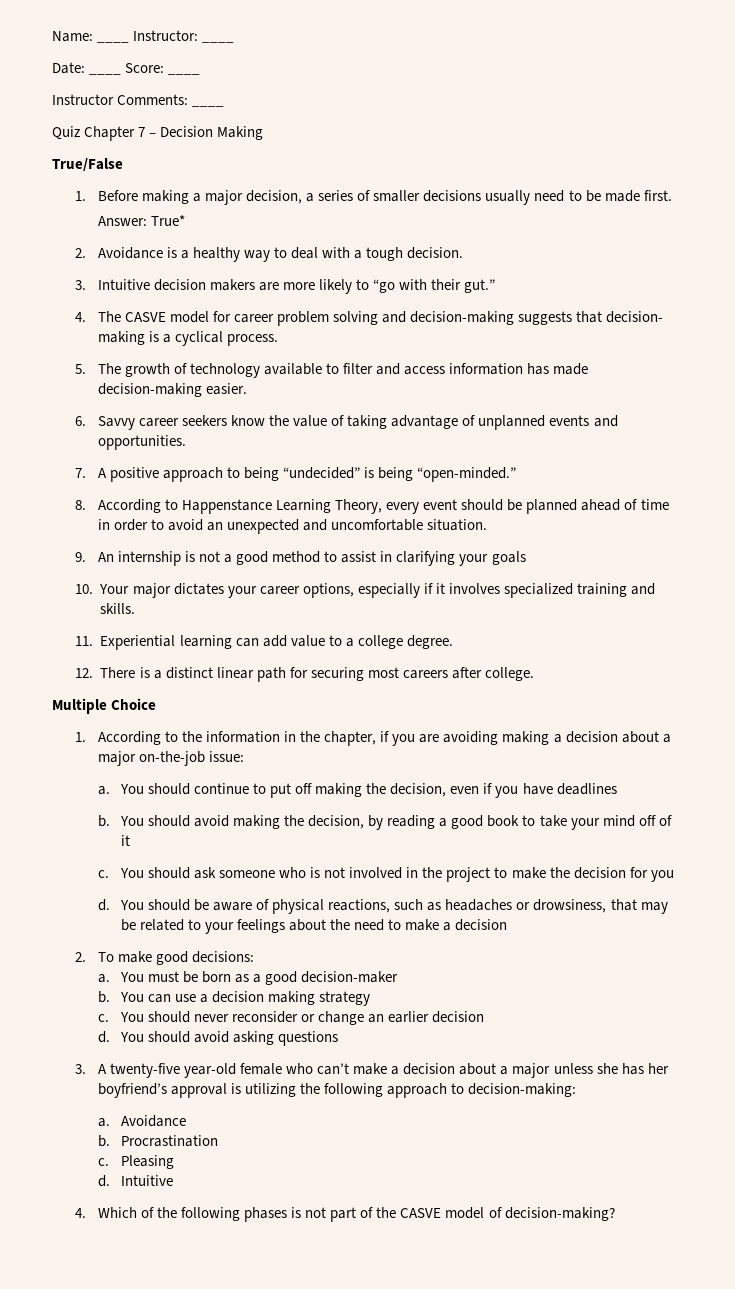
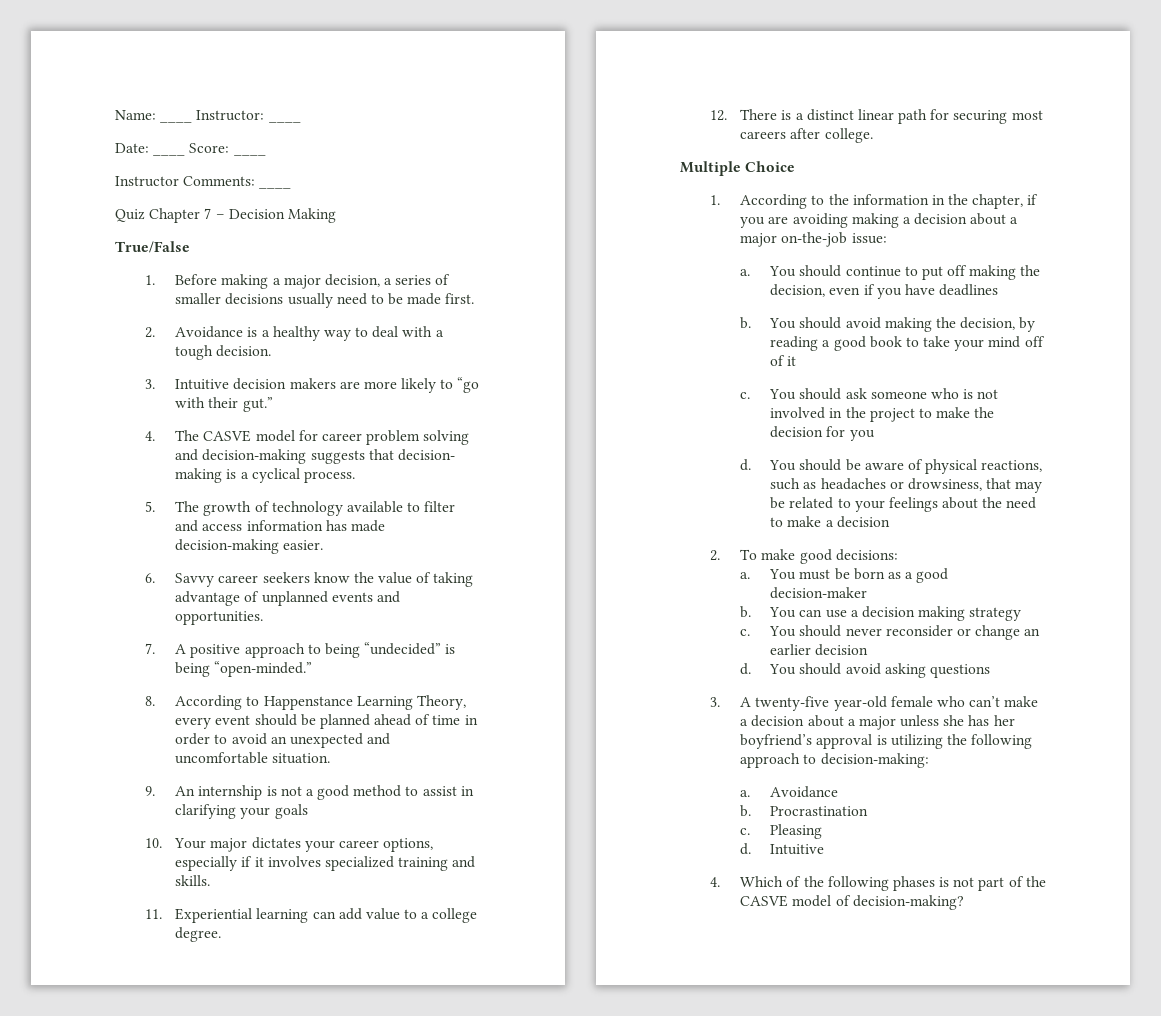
- Answer: True*

